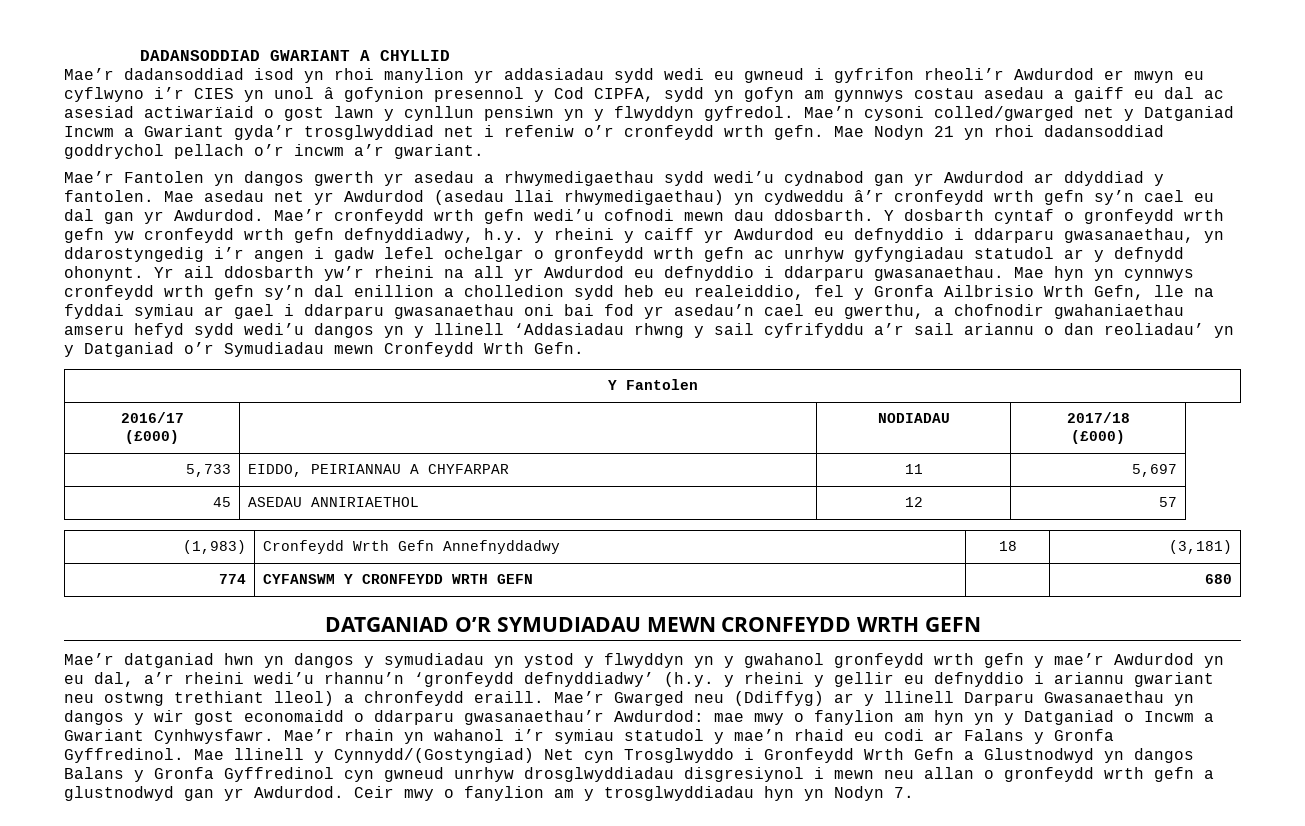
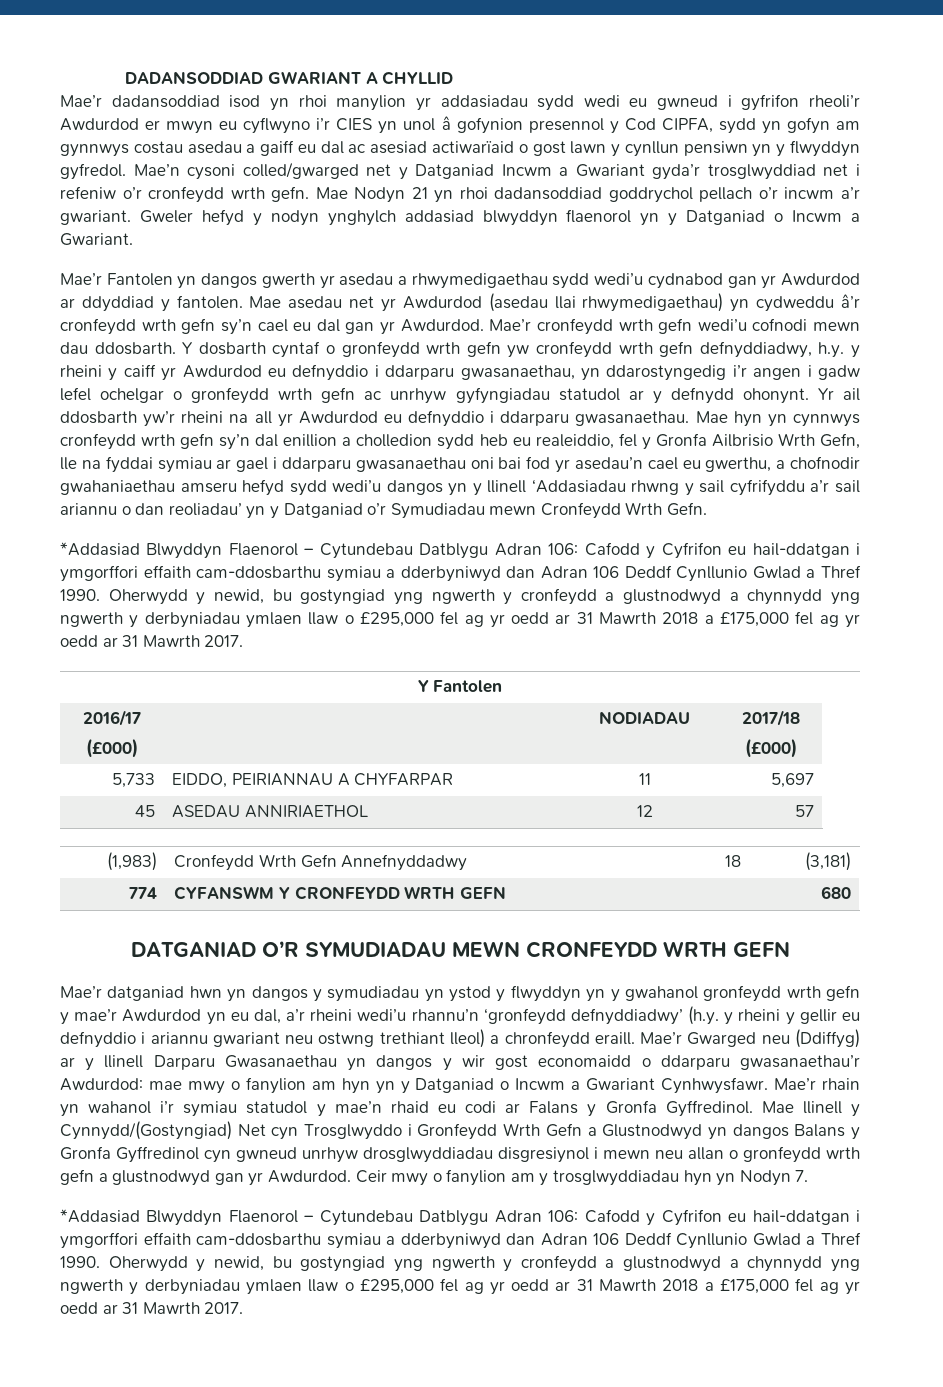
+ Gweler hefyd y nodyn ynghylch addasiad blwyddyn flaenorol yn y Datganiad o Incwm a Gwariant.
  Mae hyn yn cynnwys cronfeydd wrth gefn sy’n dal enillion a cholledion sydd heb eu realeiddio, fel y Gronfa Ailbrisio Wrth Gefn, lle na fyddai symiau ar gael i ddarparu gwasanaethau oni bai fod yr asedau’n cael eu gwerthu, a chofnodir gwahaniaethau amseru hefyd sydd wedi’u dangos yn y llinell ‘Addasiadau rhwng y sail cyfrifyddu a’r sail ariannu o dan reoliadau’ yn y Datganiad o’r Symudiadau mewn Cronfeydd Wrth Gefn.
+ *Addasiad Blwyddyn Flaenorol – Cytundebau Datblygu Adran 106: Cafodd y Cyfrifon eu hail-ddatgan i ymgorffori effaith cam-ddosbarthu symiau a dderbyniwyd dan Adran 106 Deddf Cynllunio Gwlad a Thref 1990. Oherwydd y newid, bu gostyngiad yng ngwerth y cronfeydd a glustnodwyd a chynnydd yng ngwerth y derbyniadau ymlaen llaw o £295,000 fel ag yr oedd ar 31 Mawrth 2018 a £175,000 fel ag yr oedd ar 31 Mawrth 2017.
  Ceir mwy o fanylion am y trosglwyddiadau hyn yn Nodyn 7.
+ *Addasiad Blwyddyn Flaenorol – Cytundebau Datblygu Adran 106: Cafodd y Cyfrifon eu hail-ddatgan i ymgorffori effaith cam-ddosbarthu symiau a dderbyniwyd dan Adran 106 Deddf Cynllunio Gwlad a Thref 1990. Oherwydd y newid, bu gostyngiad yng ngwerth y cronfeydd a glustnodwyd a chynnydd yng ngwerth y derbyniadau ymlaen llaw o £295,000 fel ag yr oedd ar 31 Mawrth 2018 a £175,000 fel ag yr oedd ar 31 Mawrth 2017.

